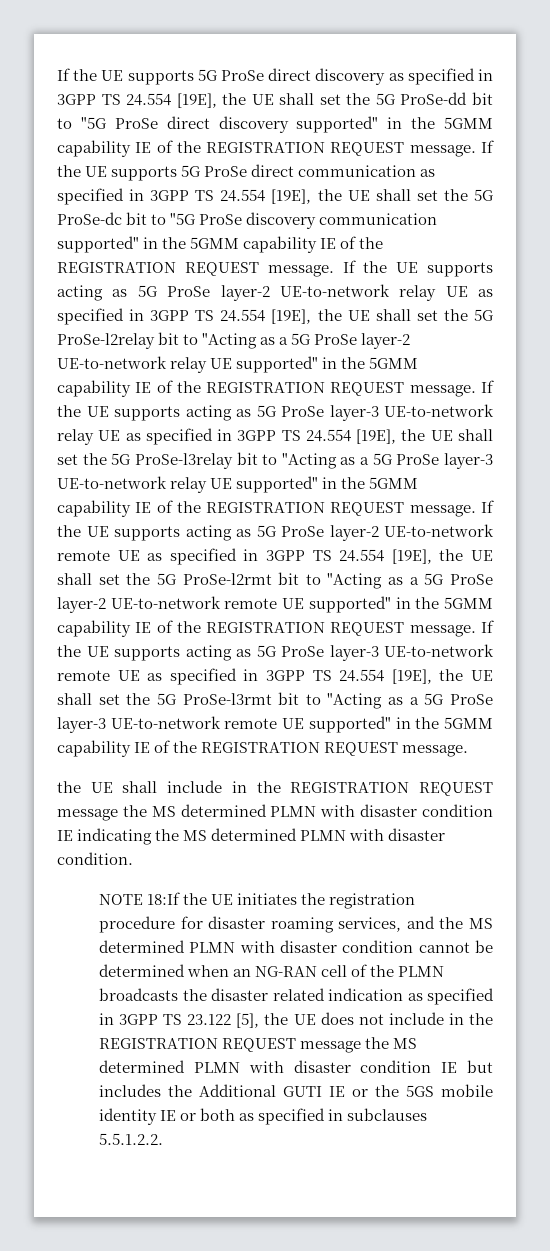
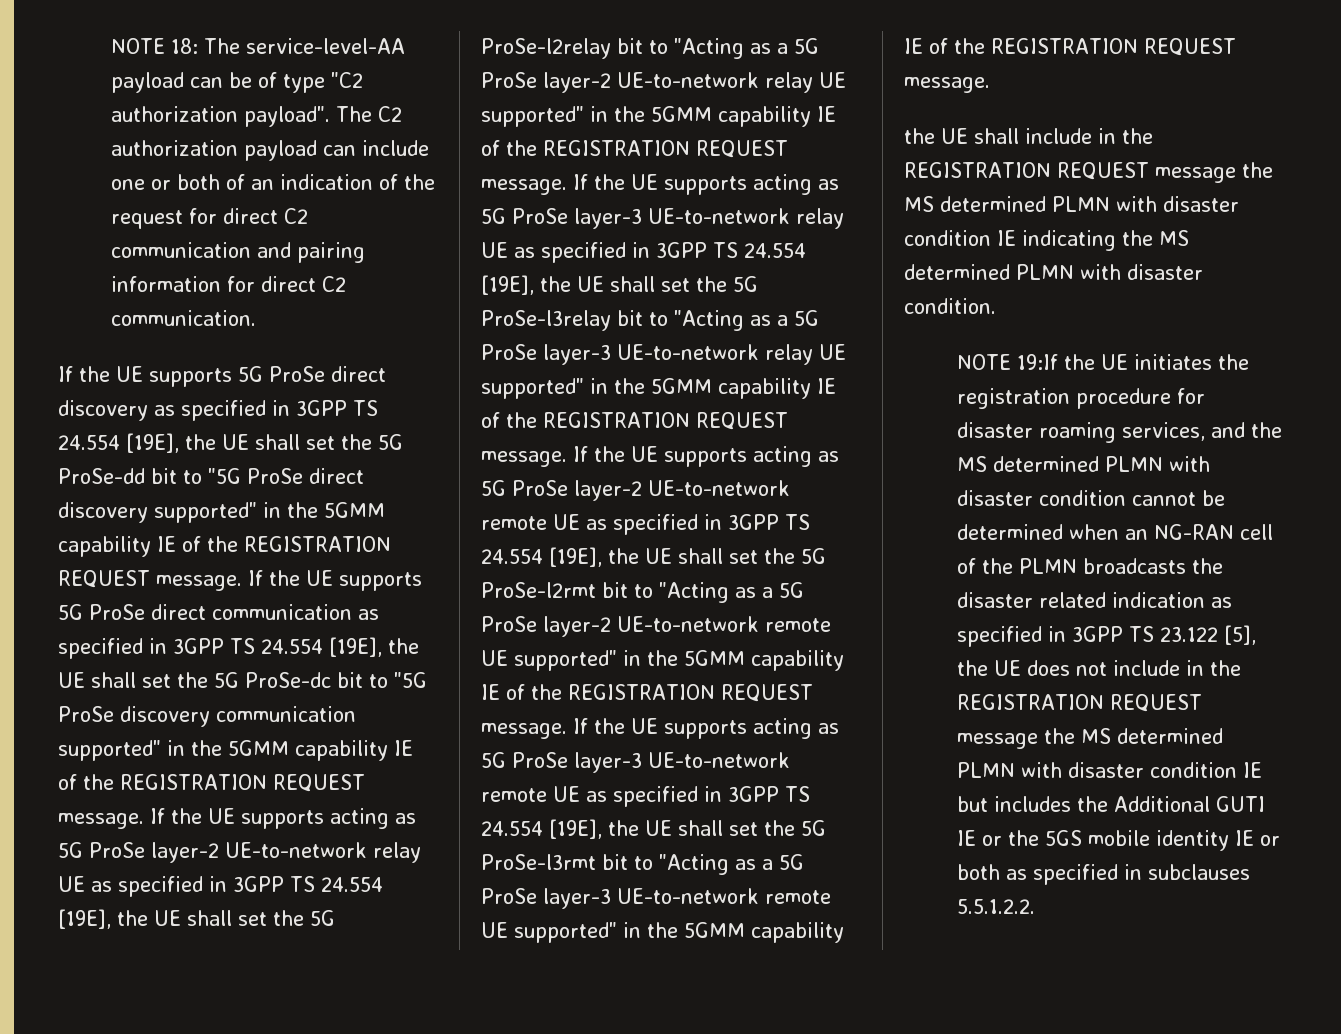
+ NOTE 18: The service-level-AA payload can be of type "C2 authorization payload". The C2 authorization payload can include one or both of an indication of the request for direct C2 communication and pairing information for direct C2 communication.
- NOTE 18:If the UE initiates the registration procedure for disaster roaming services, and the MS determined PLMN with disaster condition cannot be determined when an NG-RAN cell of the PLMN broadcasts the disaster related indication as specified in 3GPP TS 23.122 [5], the UE does not include in the REGISTRATION REQUEST message the MS determined PLMN with disaster condition IE but includes the Additional GUTI IE or the 5GS mobile identity IE or both as specified in subclauses 5.5.1.2.2.
+ NOTE 19:If the UE initiates the registration procedure for disaster roaming services, and the MS determined PLMN with disaster condition cannot be determined when an NG-RAN cell of the PLMN broadcasts the disaster related indication as specified in 3GPP TS 23.122 [5], the UE does not include in the REGISTRATION REQUEST message the MS determined PLMN with disaster condition IE but includes the Additional GUTI IE or the 5GS mobile identity IE or both as specified in subclauses 5.5.1.2.2.

